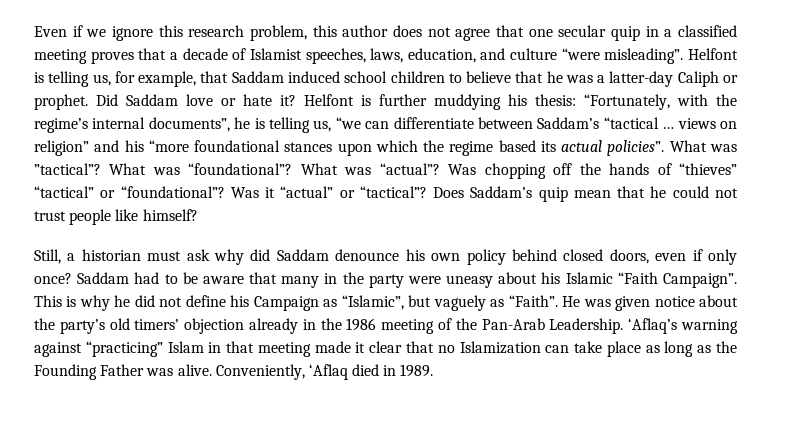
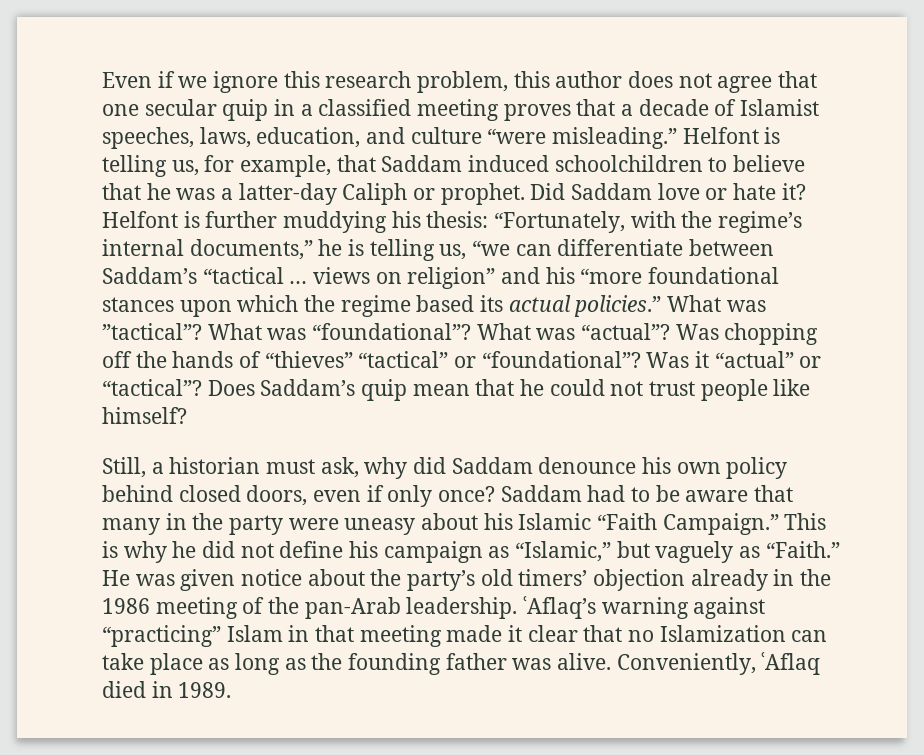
- Even if we ignore this research problem, this author does not agree that one secular quip in a classified meeting proves that a decade of Islamist speeches, laws, education, and culture “were misleading”.
+ Even if we ignore this research problem, this author does not agree that one secular quip in a classified meeting proves that a decade of Islamist speeches, laws, education, and culture “were misleading.”
- Helfont is telling us, for example, that Saddam induced school children to believe that he was a latter-day Caliph or prophet.
+ Helfont is telling us, for example, that Saddam induced schoolchildren to believe that he was a latter-day Caliph or prophet.
- Helfont is further muddying his thesis: “Fortunately, with the regime’s internal documents”, he is telling us, “we can differentiate between Saddam’s “tactical … views on religion” and his “more foundational stances upon which the regime based its actual policies”.
+ Helfont is further muddying his thesis: “Fortunately, with the regime’s internal documents,” he is telling us, “we can differentiate between Saddam’s “tactical … views on religion” and his “more foundational stances upon which the regime based its actual policies.”
- Still, a historian must ask why did Saddam denounce his own policy behind closed doors, even if only once?
+ Still, a historian must ask, why did Saddam denounce his own policy behind closed doors, even if only once?
- Saddam had to be aware that many in the party were uneasy about his Islamic “Faith Campaign”.
+ Saddam had to be aware that many in the party were uneasy about his Islamic “Faith Campaign.”
- This is why he did not define his Campaign as “Islamic”, but vaguely as “Faith”.
+ This is why he did not define his campaign as “Islamic,” but vaguely as “Faith.”
- He was given notice about the party’s old timers’ objection already in the 1986 meeting of the Pan-Arab Leadership. ‘Aflaq’s warning against “practicing” Islam in that meeting made it clear that no Islamization can take place as long as the Founding Father was alive.
+ He was given notice about the party’s old timers’ objection already in the 1986 meeting of the pan-Arab leadership. ʿAflaq’s warning against “practicing” Islam in that meeting made it clear that no Islamization can take place as long as the founding father was alive.
- Conveniently, ‘Aflaq died in 1989.
+ Conveniently, ʿAflaq died in 1989.

